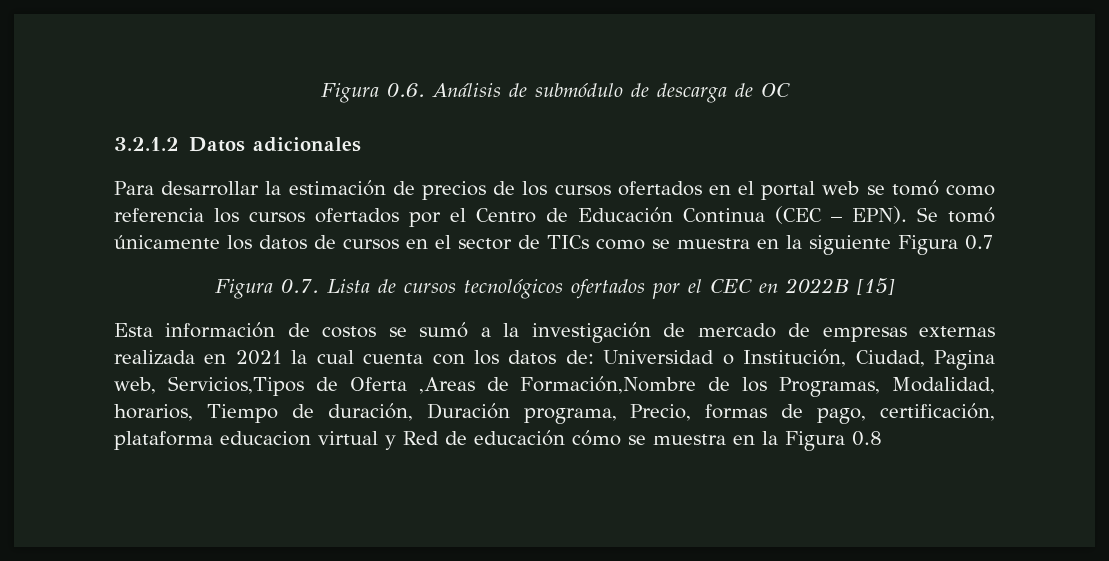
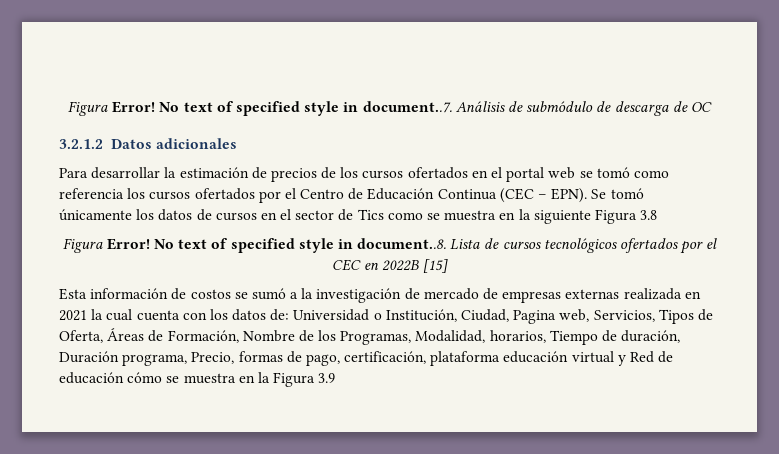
- Figura 0.6. Análisis de submódulo de descarga de OC
+ Figura Error! No text of specified style in document..7. Análisis de submódulo de descarga de OC
- Se tomó únicamente los datos de cursos en el sector de TICs como se muestra en la siguiente Figura 0.7
- Figura 0.7. Lista de cursos tecnológicos ofertados por el CEC en 2022B [15]
+ Se tomó únicamente los datos de cursos en el sector de Tics como se muestra en la siguiente Figura 3.8
+ Figura Error! No text of specified style in document..8. Lista de cursos tecnológicos ofertados por el CEC en 2022B [15]
- Esta información de costos se sumó a la investigación de mercado de empresas externas realizada en 2021 la cual cuenta con los datos de: Universidad o Institución, Ciudad, Pagina web, Servicios,Tipos de Oferta ,Areas de Formación,Nombre de los Programas, Modalidad, horarios, Tiempo de duración, Duración programa, Precio, formas de pago, certificación, plataforma educacion virtual y Red de educación cómo se muestra en la Figura 0.8
+ Esta información de costos se sumó a la investigación de mercado de empresas externas realizada en 2021 la cual cuenta con los datos de: Universidad o Institución, Ciudad, Pagina web, Servicios, Tipos de Oferta, Áreas de Formación, Nombre de los Programas, Modalidad, horarios, Tiempo de duración, Duración programa, Precio, formas de pago, certificación, plataforma educación virtual y Red de educación cómo se muestra en la Figura 3.9

